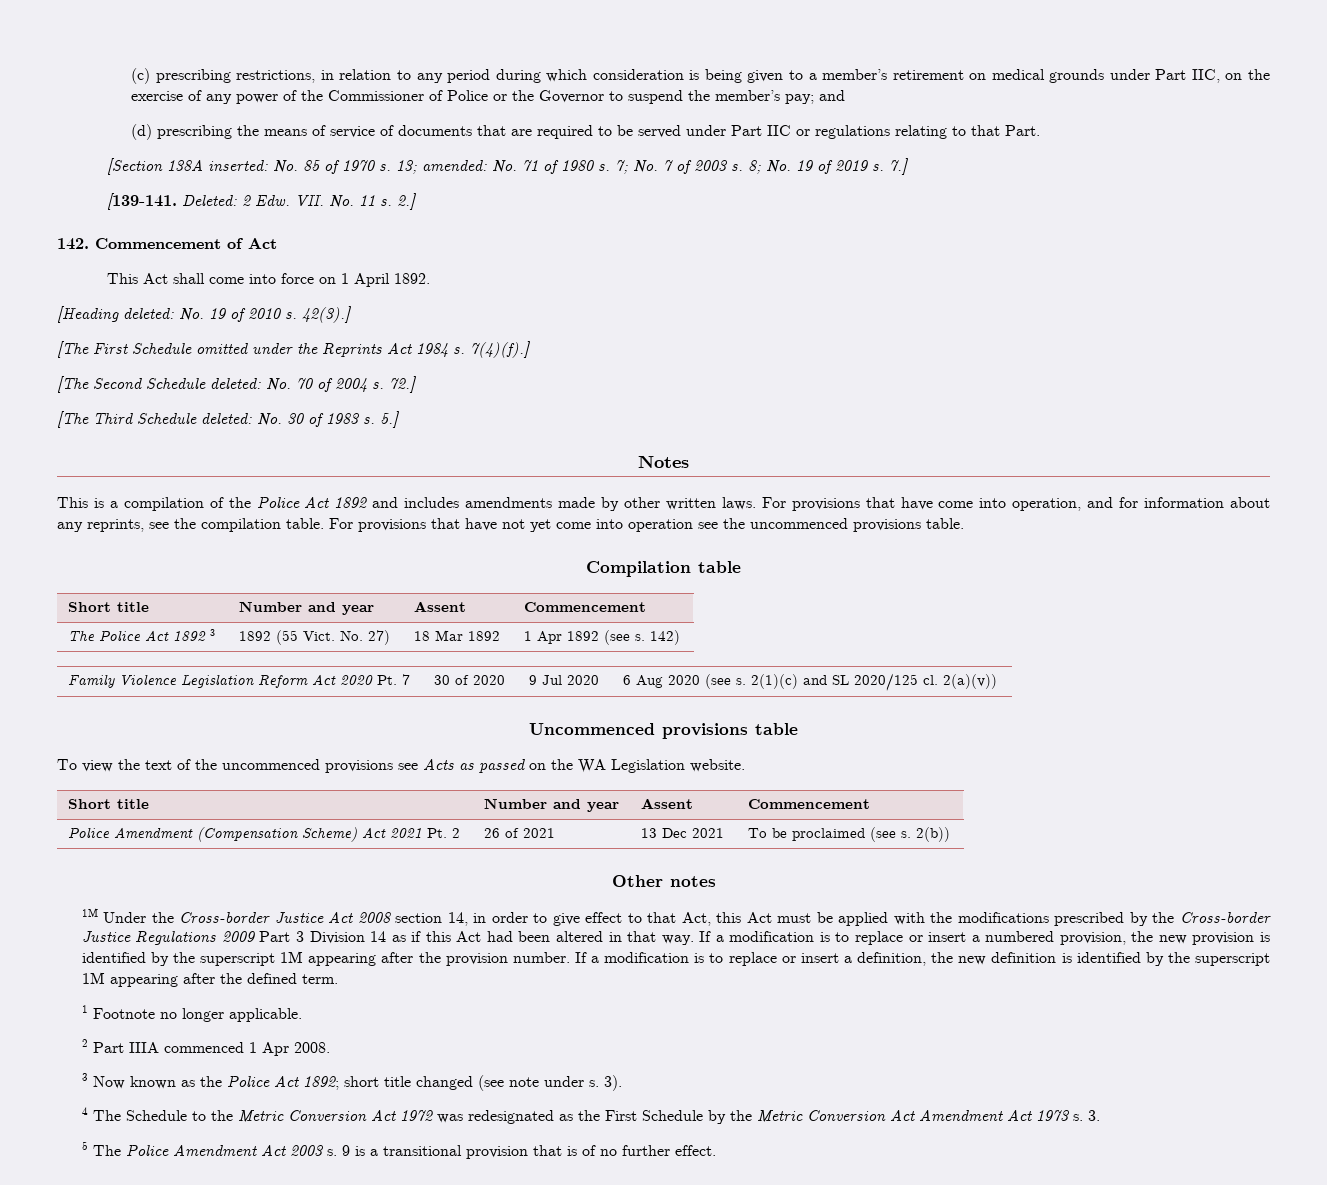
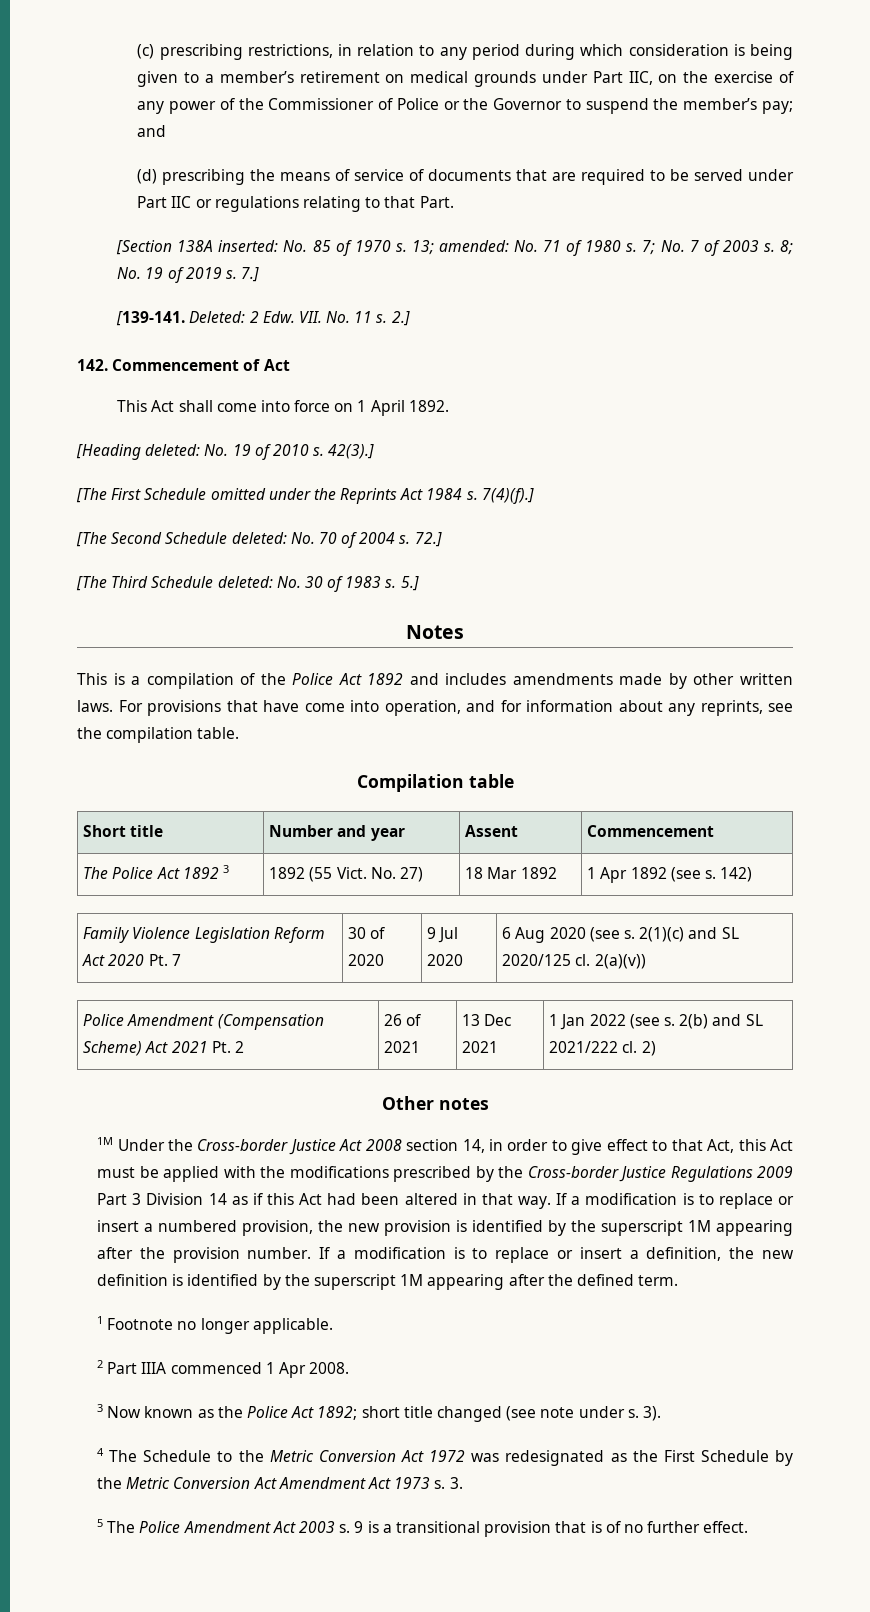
- For provisions that have not yet come into operation see the uncommenced provisions table.
- Uncommenced provisions table
- To view the text of the uncommenced provisions see Acts as passed on the WA Legislation website.
- Short title | Number and year | Assent | Commencement
- Police Amendment (Compensation Scheme) Act 2021 Pt. 2 | 26 of 2021 | 13 Dec 2021 | To be proclaimed (see s. 2(b))
+ Police Amendment (Compensation Scheme) Act 2021 Pt. 2 | 26 of 2021 | 13 Dec 2021 | 1 Jan 2022 (see s. 2(b) and SL 2021/222 cl. 2)

